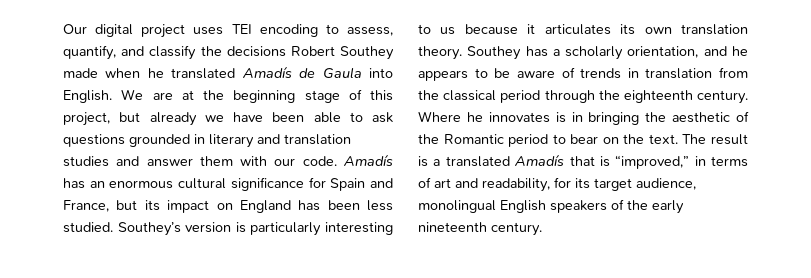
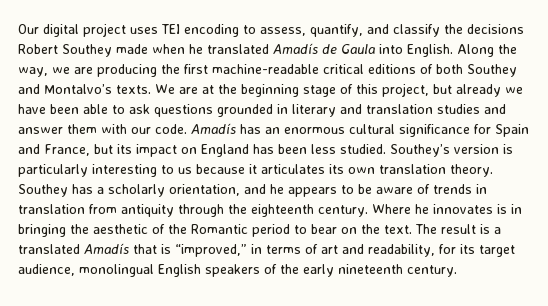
+ Along the way, we are producing the first machine-readable critical editions of both Southey and Montalvo’s texts.
- Southey has a scholarly orientation, and he appears to be aware of trends in translation from the classical period through the eighteenth century.
+ Southey has a scholarly orientation, and he appears to be aware of trends in translation from antiquity through the eighteenth century.

